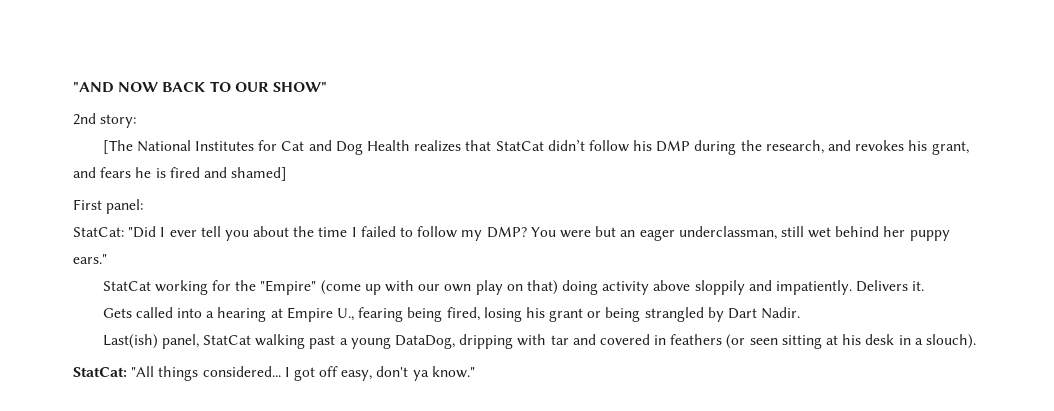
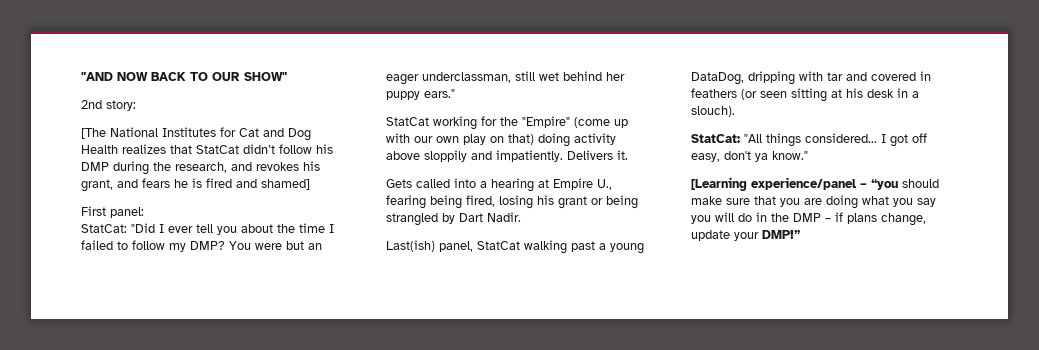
+ [Learning experience/panel – “you should make sure that you are doing what you say you will do in the DMP – if plans change, update your DMP!”

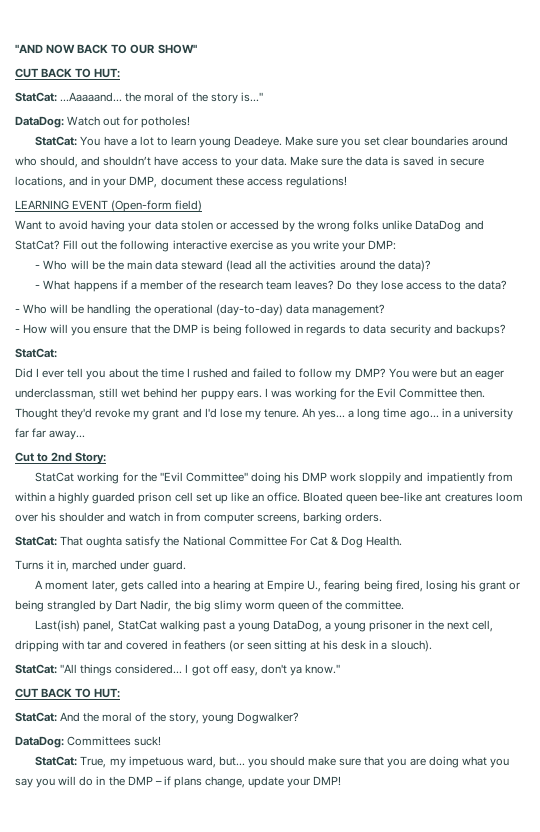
  "AND NOW BACK TO OUR SHOW"
- 2nd story:
- [The National Institutes for Cat and Dog Health realizes that StatCat didn’t follow his DMP during the research, and revokes his grant, and fears he is fired and shamed]
- First panel:
- StatCat: "Did I ever tell you about the time I failed to follow my DMP?
+ CUT BACK TO HUT:
+ StatCat: ...Aaaaand... the moral of the story is..."
+ DataDog: Watch out for potholes!
+ StatCat: You have a lot to learn young Deadeye. Make sure you set clear boundaries around who should, and shouldn’t have access to your data. Make sure the data is saved in secure locations, and in your DMP, document these access regulations!
+ LEARNING EVENT (Open-form field)
+ Want to avoid having your data stolen or accessed by the wrong folks unlike DataDog and StatCat? Fill out the following interactive exercise as you write your DMP:
+ - Who will be the main data steward (lead all the activities around the data)?
+ - What happens if a member of the research team leaves? Do they lose access to the data?
+ - Who will be handling the operational (day-to-day) data management?
+ - How will you ensure that the DMP is being followed in regards to data security and backups?
+ StatCat:
+ Did I ever tell you about the time I rushed and failed to follow my DMP?
- You were but an eager underclassman, still wet behind her puppy ears."
- StatCat working for the "Empire" (come up with our own play on that) doing activity above sloppily and impatiently. Delivers it.
- Gets called into a hearing at Empire U., fearing being fired, losing his grant or being strangled by Dart Nadir.
+ You were but an eager underclassman, still wet behind her puppy ears. I was working for the Evil Committee then. Thought they'd revoke my grant and I'd lose my tenure. Ah yes... a long time ago... in a university far far away...
+ Cut to 2nd Story:
+ StatCat working for the "Evil Committee" doing his DMP work sloppily and impatiently from within a highly guarded prison cell set up like an office. Bloated queen bee-like ant creatures loom over his shoulder and watch in from computer screens, barking orders.
+ StatCat: That oughta satisfy the National Committee For Cat & Dog Health.
+ Turns it in, marched under guard.
+ A moment later, gets called into a hearing at Empire U., fearing being fired, losing his grant or being strangled by Dart Nadir, the big slimy worm queen of the committee.
- Last(ish) panel, StatCat walking past a young DataDog, dripping with tar and covered in feathers (or seen sitting at his desk in a slouch).
+ Last(ish) panel, StatCat walking past a young DataDog, a young prisoner in the next cell, dripping with tar and covered in feathers (or seen sitting at his desk in a slouch).
  I got off easy, don't ya know."
- [Learning experience/panel – “you should make sure that you are doing what you say you will do in the DMP – if plans change, update your DMP!”
+ CUT BACK TO HUT:
+ StatCat: And the moral of the story, young Dogwalker?
+ DataDog: Committees suck!
+ StatCat: True, my impetuous ward, but... you should make sure that you are doing what you say you will do in the DMP – if plans change, update your DMP!

